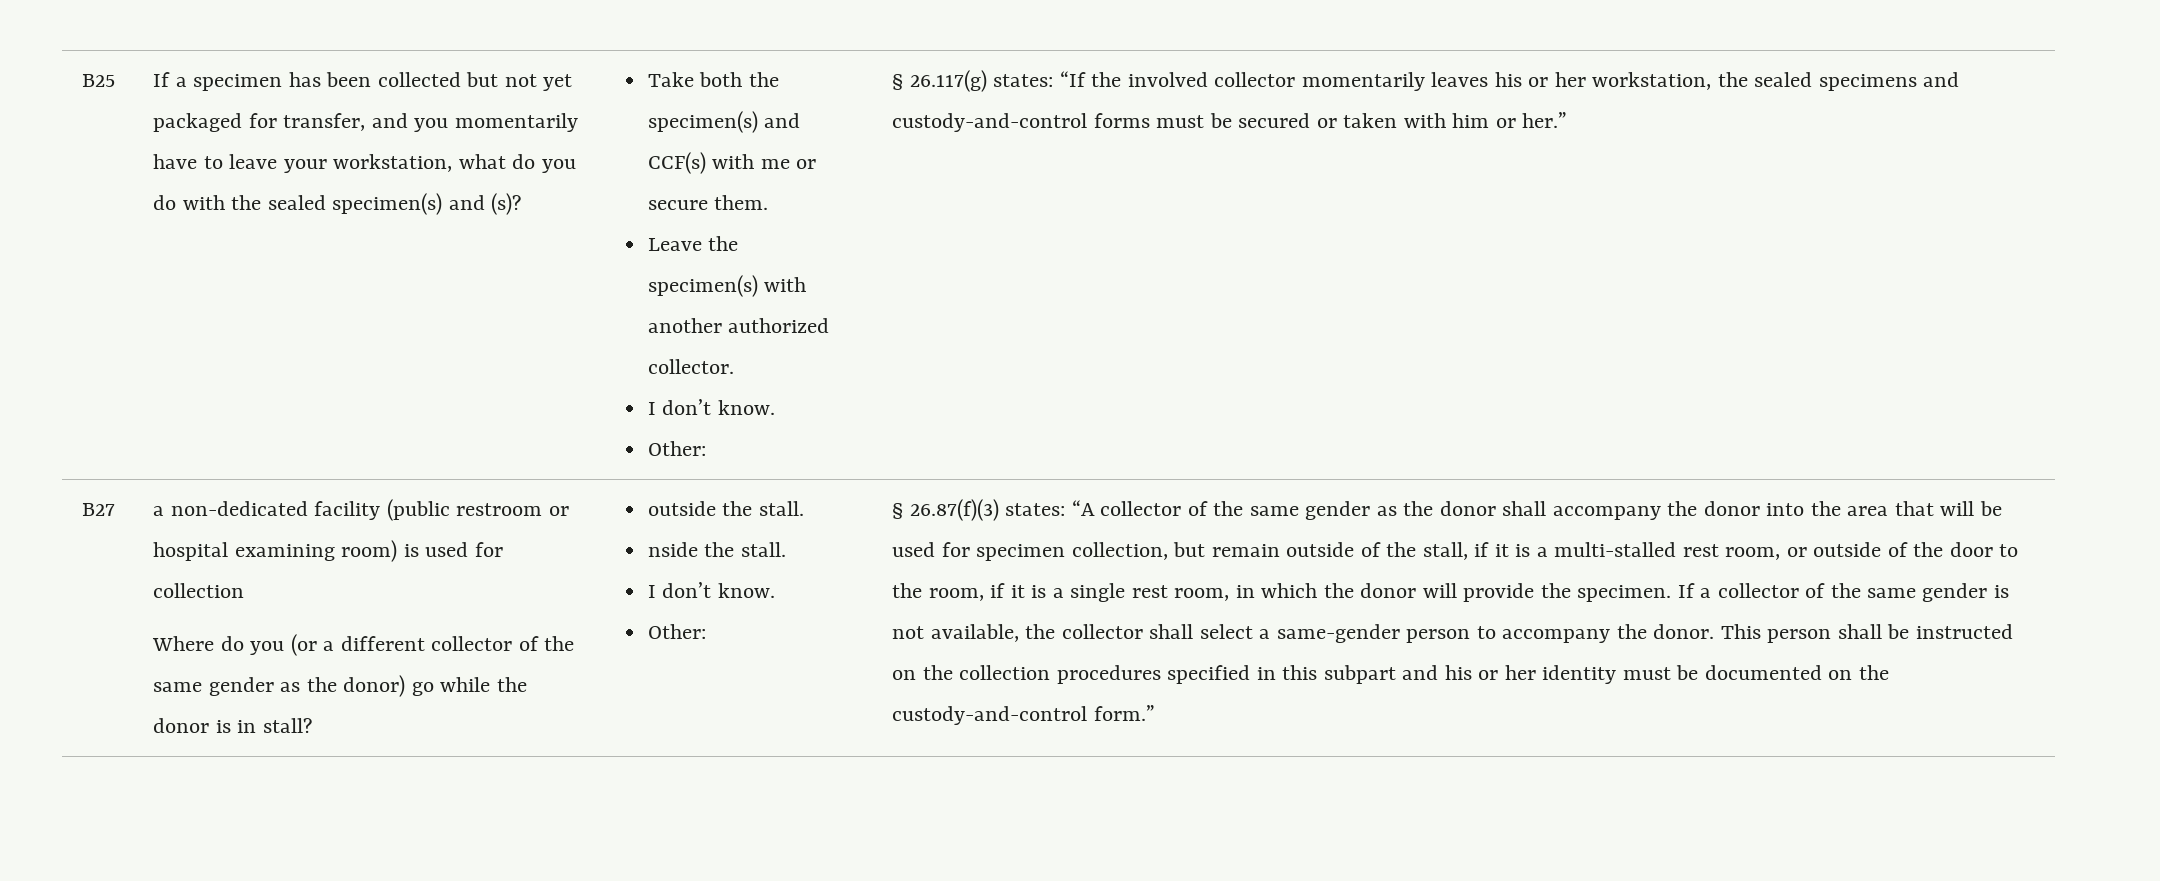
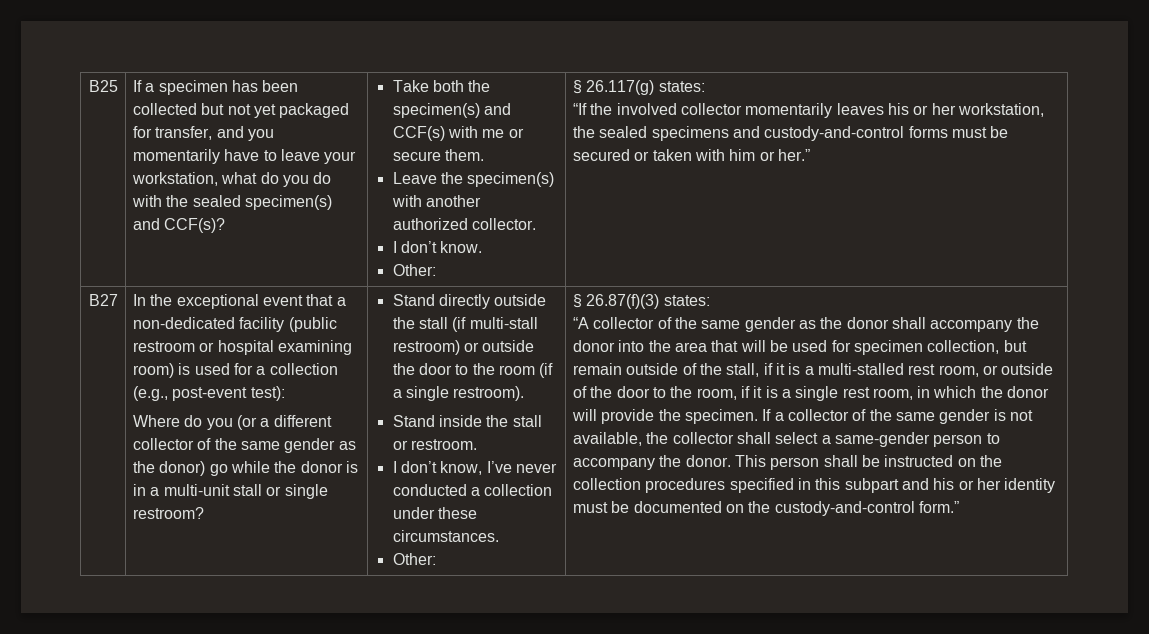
- If a specimen has been collected but not yet packaged for transfer, and you momentarily have to leave your workstation, what do you do with the sealed specimen(s) and (s)?
+ If a specimen has been collected but not yet packaged for transfer, and you momentarily have to leave your workstation, what do you do with the sealed specimen(s) and CCF(s)?
- § 26.117(g) states: “If the involved collector momentarily leaves his or her workstation, the sealed specimens and custody-and-control forms must be secured or taken with him or her.”
+ § 26.117(g) states:
+ “If the involved collector momentarily leaves his or her workstation, the sealed specimens and custody-and-control forms must be secured or taken with him or her.”
- a non-dedicated facility (public restroom or hospital examining room) is used for collection
+ In the exceptional event that a non-dedicated facility (public restroom or hospital examining room) is used for a collection (e.g., post-event test):
- Where do you (or a different collector of the same gender as the donor) go while the donor is in stall? | outside the stall.
- nside the stall.
- I don’t know.
+ Where do you (or a different collector of the same gender as the donor) go while the donor is in a multi-unit stall or single restroom? | Stand directly outside the stall (if multi-stall restroom) or outside the door to the room (if a single restroom).
+ Stand inside the stall or restroom.
+ I don’t know, I’ve never conducted a collection under these circumstances.
- § 26.87(f)(3) states: “A collector of the same gender as the donor shall accompany the donor into the area that will be used for specimen collection, but remain outside of the stall, if it is a multi-stalled rest room, or outside of the door to the room, if it is a single rest room, in which the donor will provide the specimen.
+ § 26.87(f)(3) states:
+ “A collector of the same gender as the donor shall accompany the donor into the area that will be used for specimen collection, but remain outside of the stall, if it is a multi-stalled rest room, or outside of the door to the room, if it is a single rest room, in which the donor will provide the specimen.

